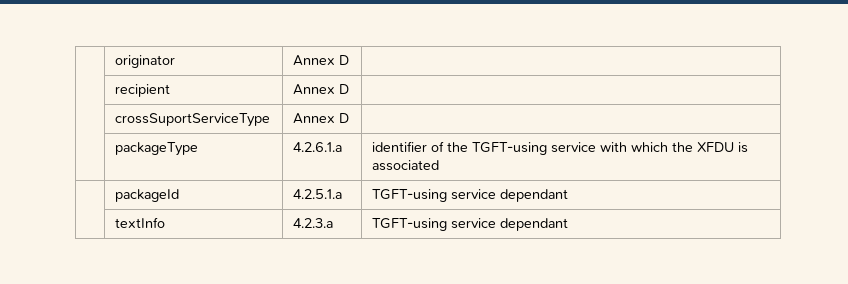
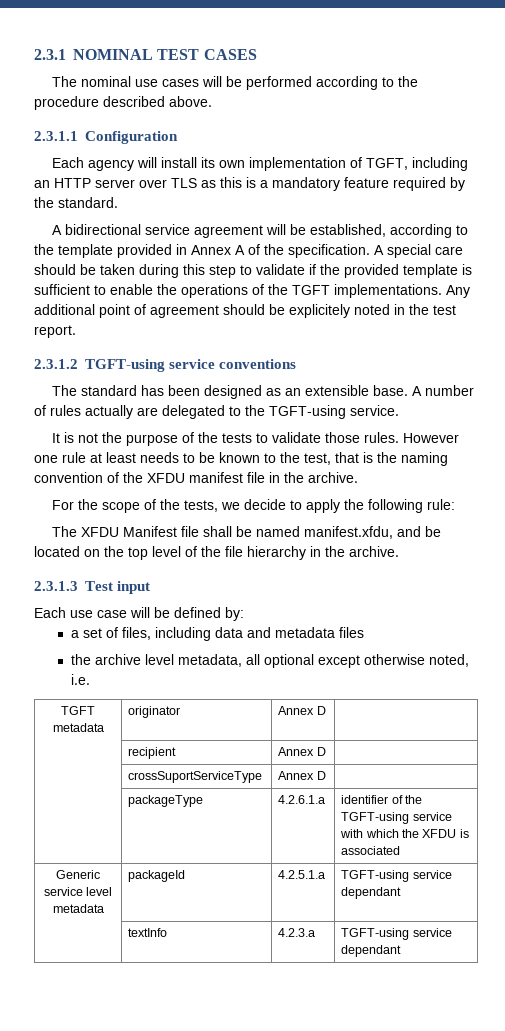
- | originator | Annex D |
+ 2.3.1 NOMINAL TEST CASES
+ The nominal use cases will be performed according to the procedure described above.
+ 2.3.1.1 Configuration
+ Each agency will install its own implementation of TGFT, including an HTTP server over TLS as this is a mandatory feature required by the standard.
+ A bidirectional service agreement will be established, according to the template provided in Annex A of the specification. A special care should be taken during this step to validate if the provided template is sufficient to enable the operations of the TGFT implementations. Any additional point of agreement should be explicitely noted in the test report.
+ 2.3.1.2 TGFT-using service conventions
+ The standard has been designed as an extensible base. A number of rules actually are delegated to the TGFT-using service.
+ It is not the purpose of the tests to validate those rules. However one rule at least needs to be known to the test, that is the naming convention of the XFDU manifest file in the archive.
+ For the scope of the tests, we decide to apply the following rule:
+ The XFDU Manifest file shall be named manifest.xfdu, and be located on the top level of the file hierarchy in the archive.
+ 2.3.1.3 Test input
+ Each use case will be defined by:
+ a set of files, including data and metadata files
+ the archive level metadata, all optional except otherwise noted, i.e.
+ TGFT metadata | originator | Annex D |
- | packageId | 4.2.5.1.a | TGFT-using service dependant
+ Generic service level metadata | packageId | 4.2.5.1.a | TGFT-using service dependant

